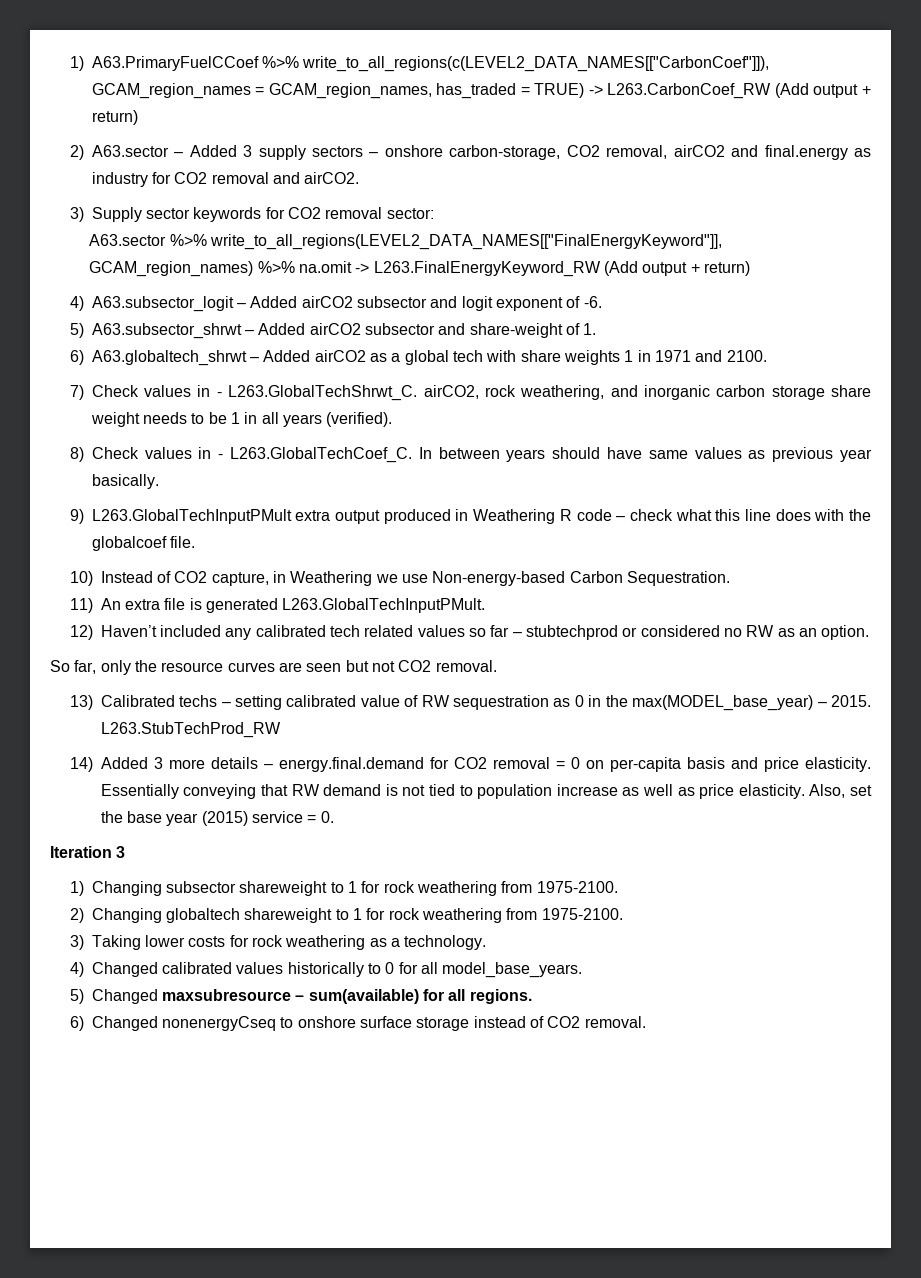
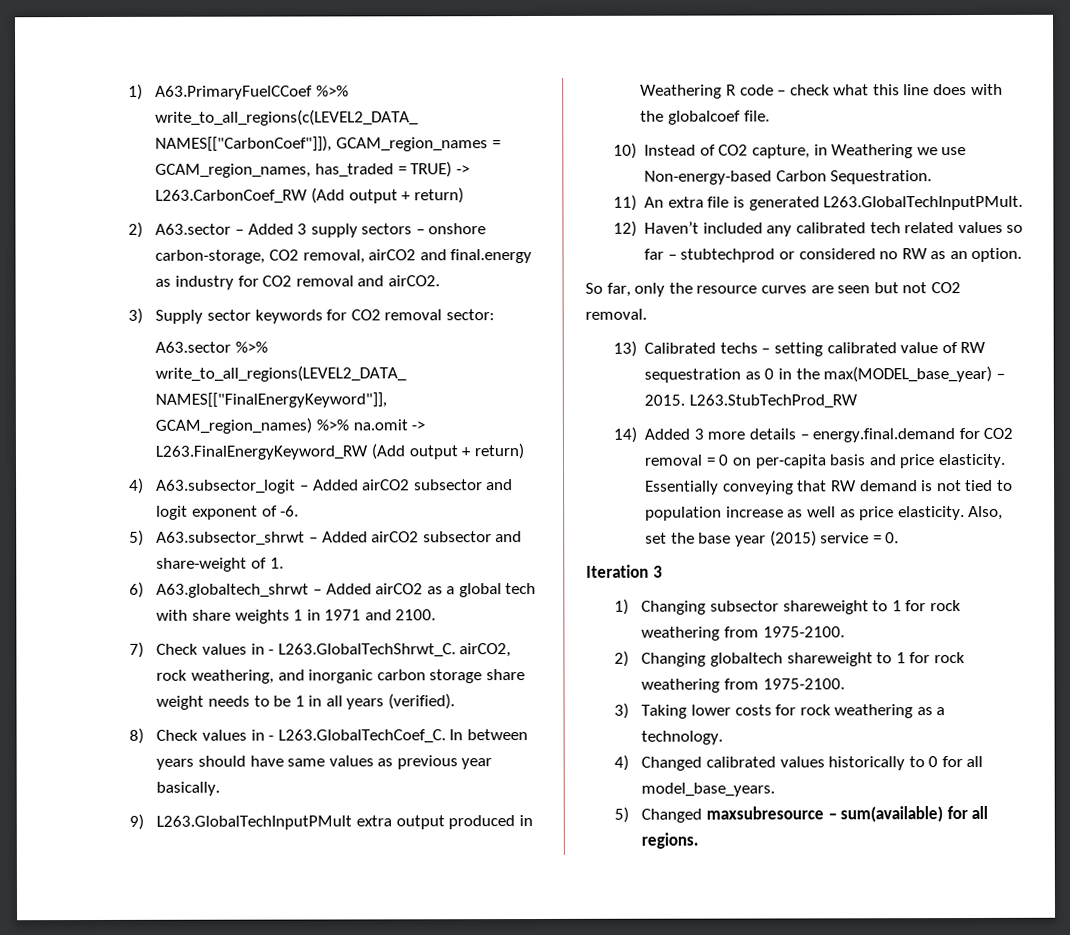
- 6) Changed nonenergyCseq to onshore surface storage instead of CO2 removal.

